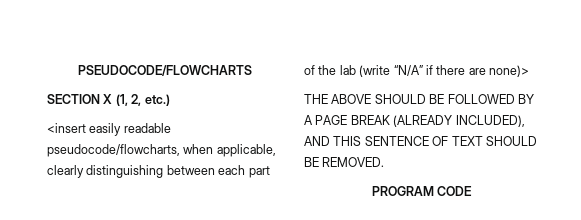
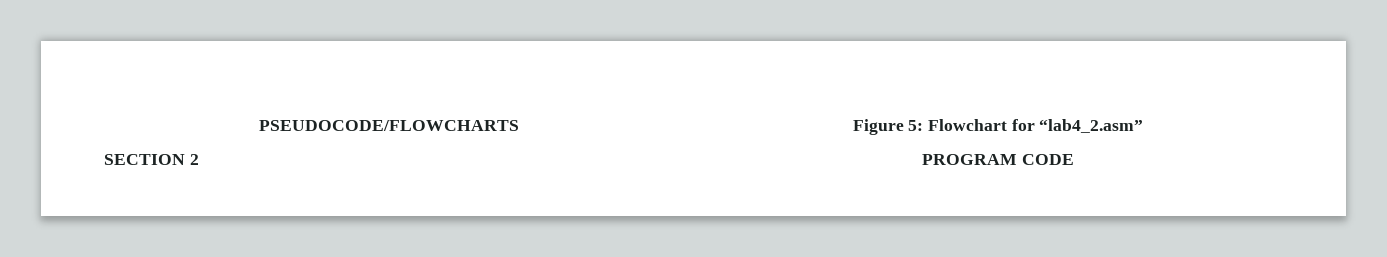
- SECTION X (1, 2, etc.)
- <insert easily readable pseudocode/flowcharts, when applicable, clearly distinguishing between each part of the lab (write “N/A” if there are none)>
- THE ABOVE SHOULD BE FOLLOWED BY A PAGE BREAK (ALREADY INCLUDED), AND THIS SENTENCE OF TEXT SHOULD BE REMOVED.
+ SECTION 2
+ Figure 5: Flowchart for “lab4_2.asm”

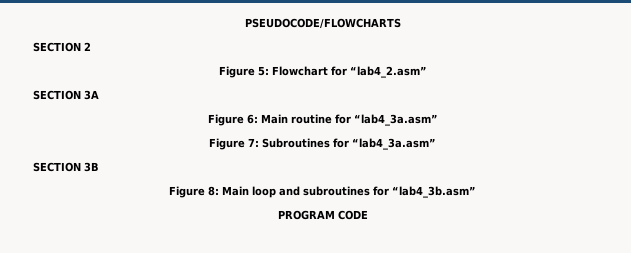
+ SECTION 3A
+ Figure 6: Main routine for “lab4_3a.asm”
+ Figure 7: Subroutines for “lab4_3a.asm”
+ SECTION 3B
+ Figure 8: Main loop and subroutines for “lab4_3b.asm”

